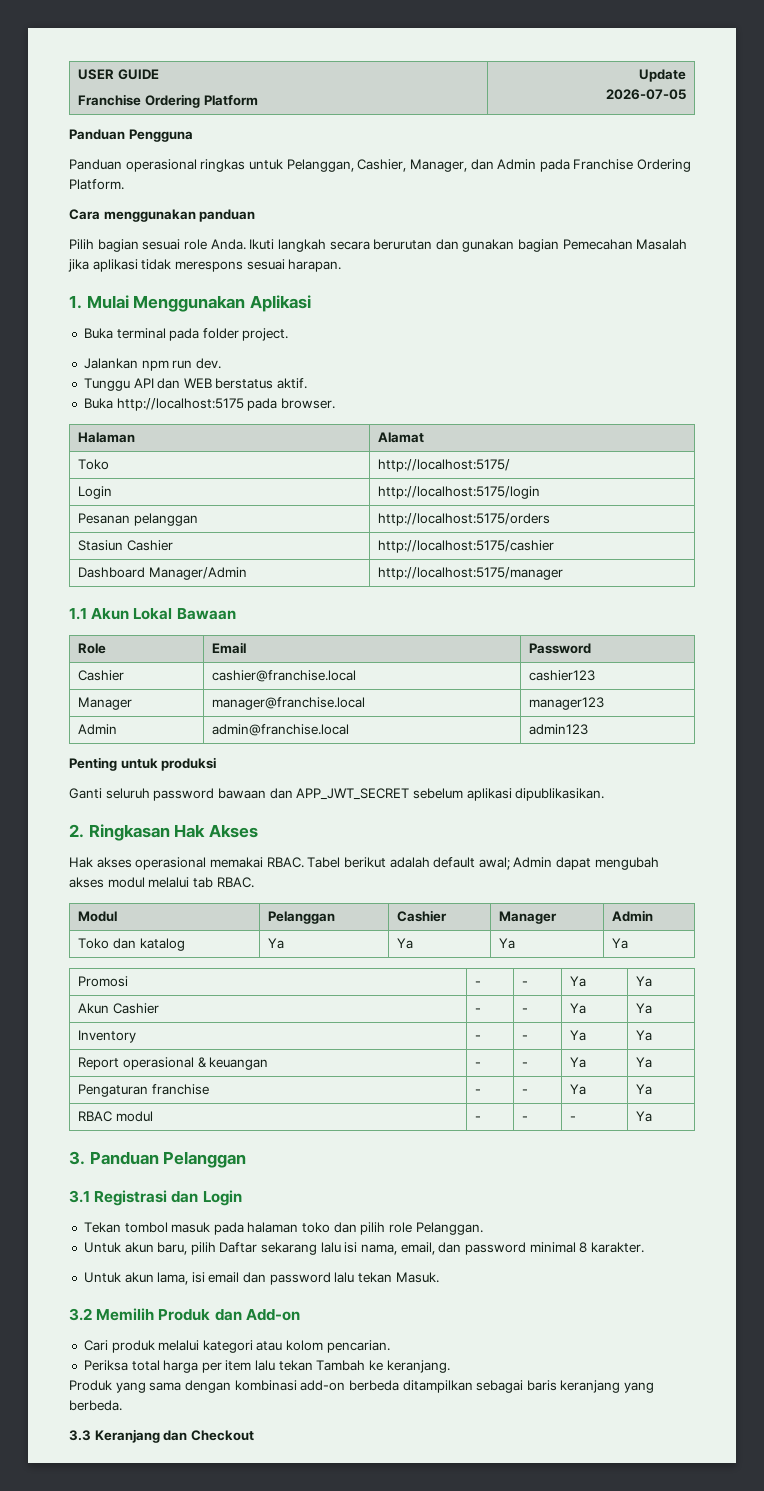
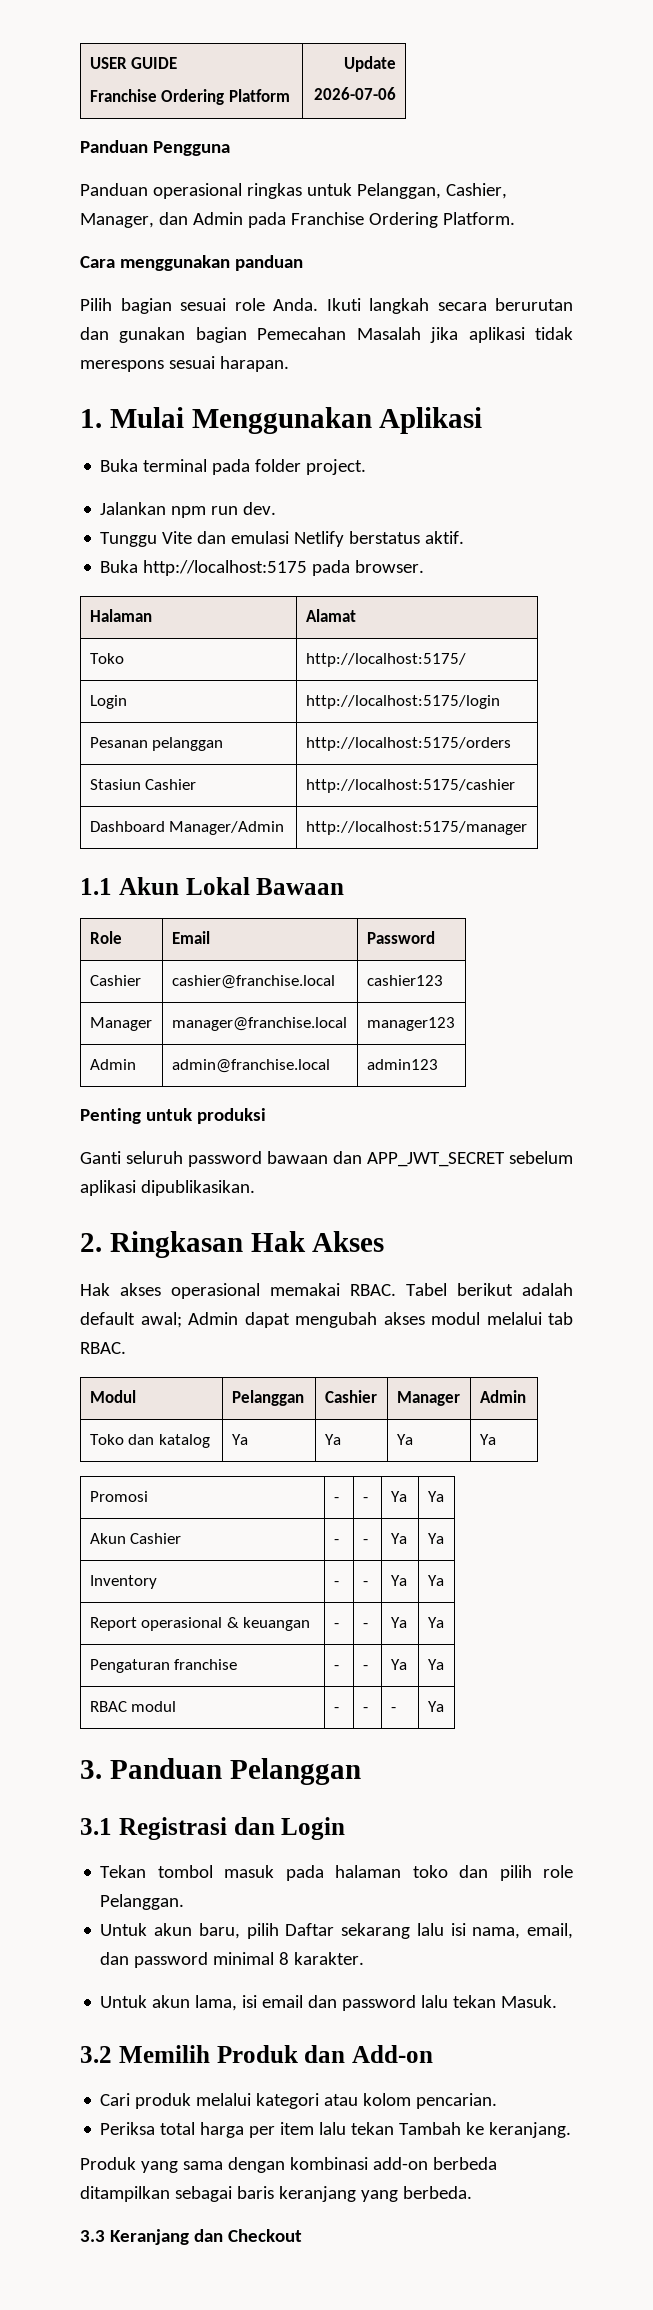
  USER GUIDE
  Franchise Ordering Platform | Update
- 2026-07-05
+ 2026-07-06
- Tunggu API dan WEB berstatus aktif.
+ Tunggu Vite dan emulasi Netlify berstatus aktif.

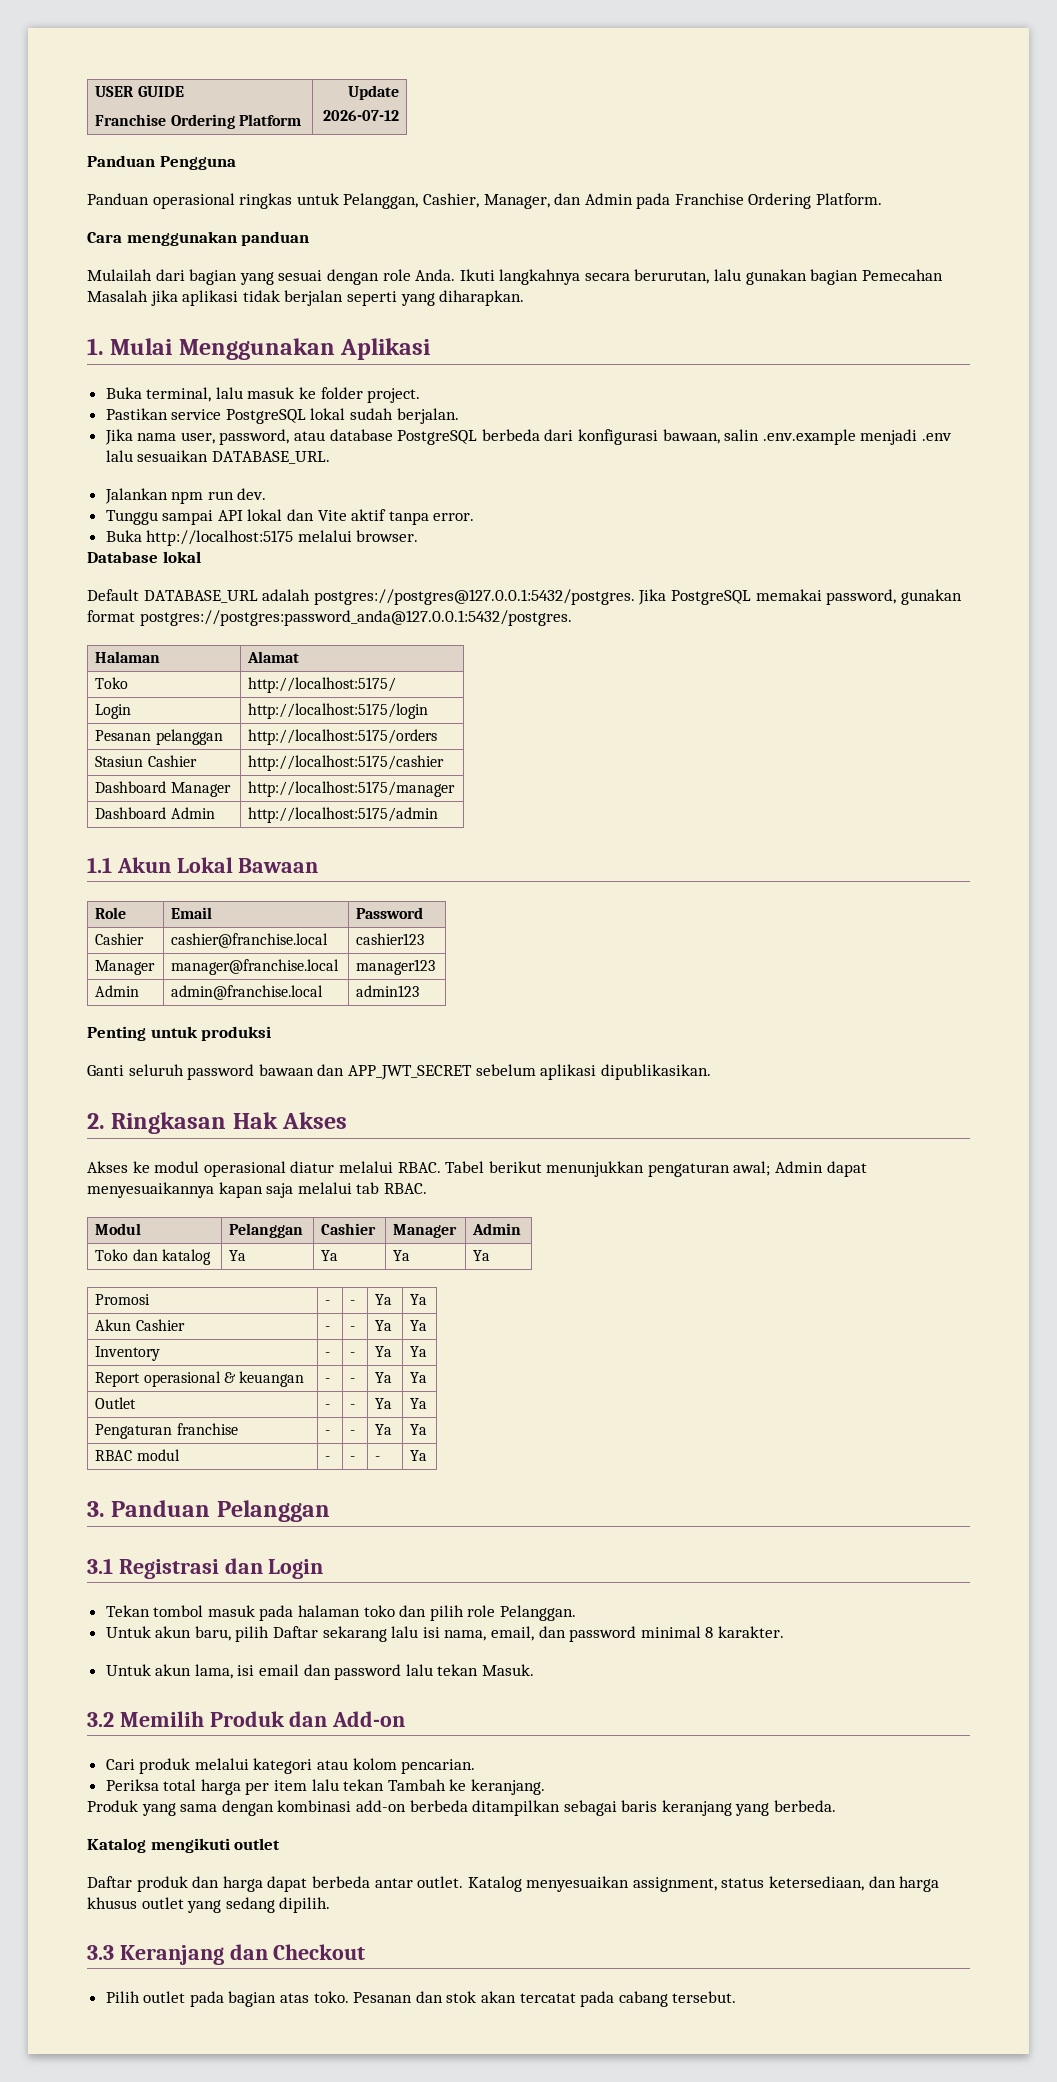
  USER GUIDE
  Franchise Ordering Platform | Update
- 2026-07-06
+ 2026-07-12
- Pilih bagian sesuai role Anda. Ikuti langkah secara berurutan dan gunakan bagian Pemecahan Masalah jika aplikasi tidak merespons sesuai harapan.
+ Mulailah dari bagian yang sesuai dengan role Anda. Ikuti langkahnya secara berurutan, lalu gunakan bagian Pemecahan Masalah jika aplikasi tidak berjalan seperti yang diharapkan.
- Buka terminal pada folder project.
+ Buka terminal, lalu masuk ke folder project.
+ Pastikan service PostgreSQL lokal sudah berjalan.
+ Jika nama user, password, atau database PostgreSQL berbeda dari konfigurasi bawaan, salin .env.example menjadi .env lalu sesuaikan DATABASE_URL.
- Tunggu Vite dan emulasi Netlify berstatus aktif.
+ Tunggu sampai API lokal dan Vite aktif tanpa error.
- Buka http://localhost:5175 pada browser.
+ Buka http://localhost:5175 melalui browser.
+ Database lokal
+ Default DATABASE_URL adalah postgres://postgres@127.0.0.1:5432/postgres. Jika PostgreSQL memakai password, gunakan format postgres://postgres:password_anda@127.0.0.1:5432/postgres.
- Dashboard Manager/Admin | http://localhost:5175/manager
+ Dashboard Manager | http://localhost:5175/manager
+ Dashboard Admin | http://localhost:5175/admin
- Hak akses operasional memakai RBAC.
+ Akses ke modul operasional diatur melalui RBAC.
- Tabel berikut adalah default awal; Admin dapat mengubah akses modul melalui tab RBAC.
+ Tabel berikut menunjukkan pengaturan awal; Admin dapat menyesuaikannya kapan saja melalui tab RBAC.
+ Outlet | - | - | Ya | Ya
+ Katalog mengikuti outlet
+ Daftar produk dan harga dapat berbeda antar outlet. Katalog menyesuaikan assignment, status ketersediaan, dan harga khusus outlet yang sedang dipilih.
  3.3 Keranjang dan Checkout
+ Pilih outlet pada bagian atas toko. Pesanan dan stok akan tercatat pada cabang tersebut.

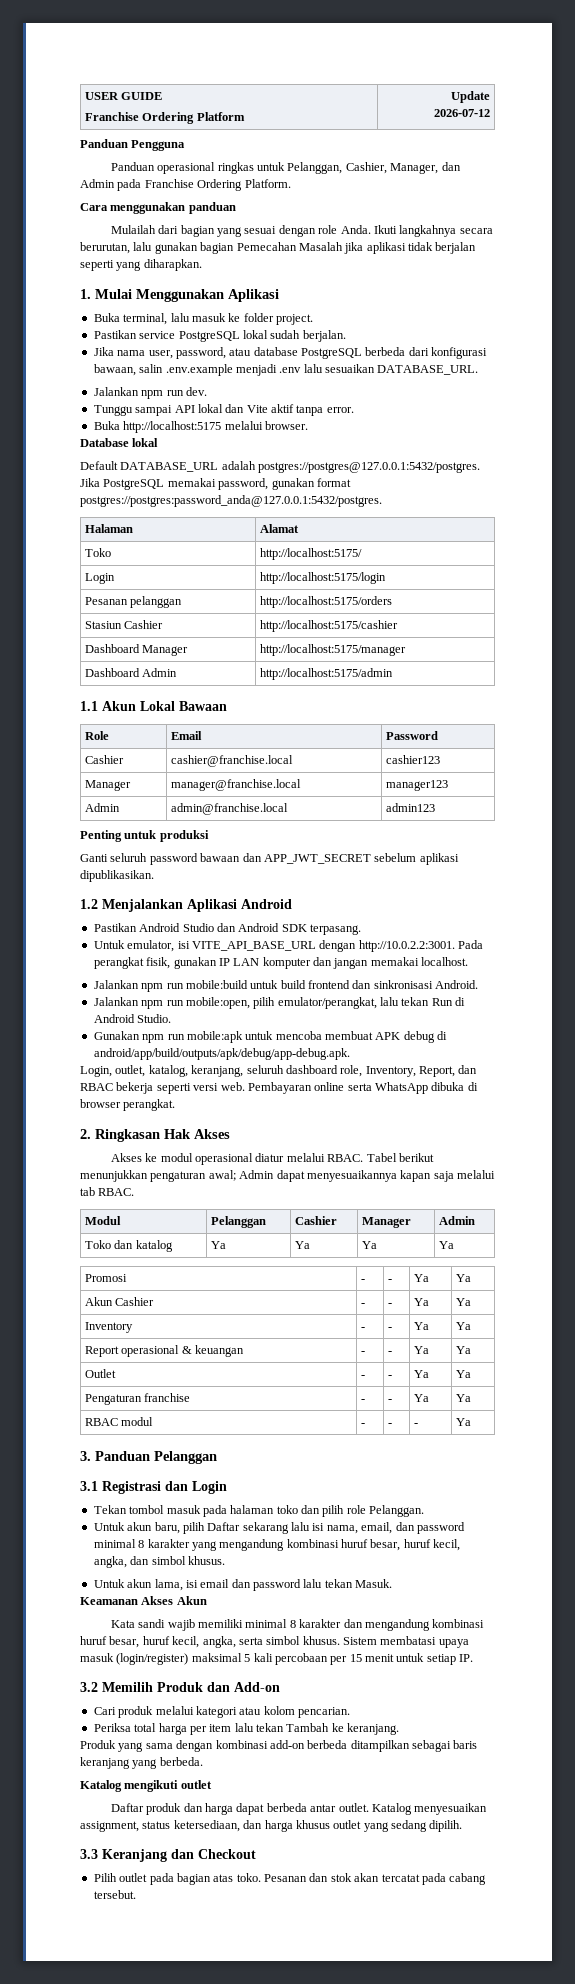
+ 1.2 Menjalankan Aplikasi Android
+ Pastikan Android Studio dan Android SDK terpasang.
+ Untuk emulator, isi VITE_API_BASE_URL dengan http://10.0.2.2:3001. Pada perangkat fisik, gunakan IP LAN komputer dan jangan memakai localhost.
+ Jalankan npm run mobile:build untuk build frontend dan sinkronisasi Android.
+ Jalankan npm run mobile:open, pilih emulator/perangkat, lalu tekan Run di Android Studio.
+ Gunakan npm run mobile:apk untuk mencoba membuat APK debug di android/app/build/outputs/apk/debug/app-debug.apk.
+ Login, outlet, katalog, keranjang, seluruh dashboard role, Inventory, Report, dan RBAC bekerja seperti versi web. Pembayaran online serta WhatsApp dibuka di browser perangkat.
- Untuk akun baru, pilih Daftar sekarang lalu isi nama, email, dan password minimal 8 karakter.
+ Untuk akun baru, pilih Daftar sekarang lalu isi nama, email, dan password minimal 8 karakter yang mengandung kombinasi huruf besar, huruf kecil, angka, dan simbol khusus.
+ Keamanan Akses Akun
+ Kata sandi wajib memiliki minimal 8 karakter dan mengandung kombinasi huruf besar, huruf kecil, angka, serta simbol khusus. Sistem membatasi upaya masuk (login/register) maksimal 5 kali percobaan per 15 menit untuk setiap IP.

